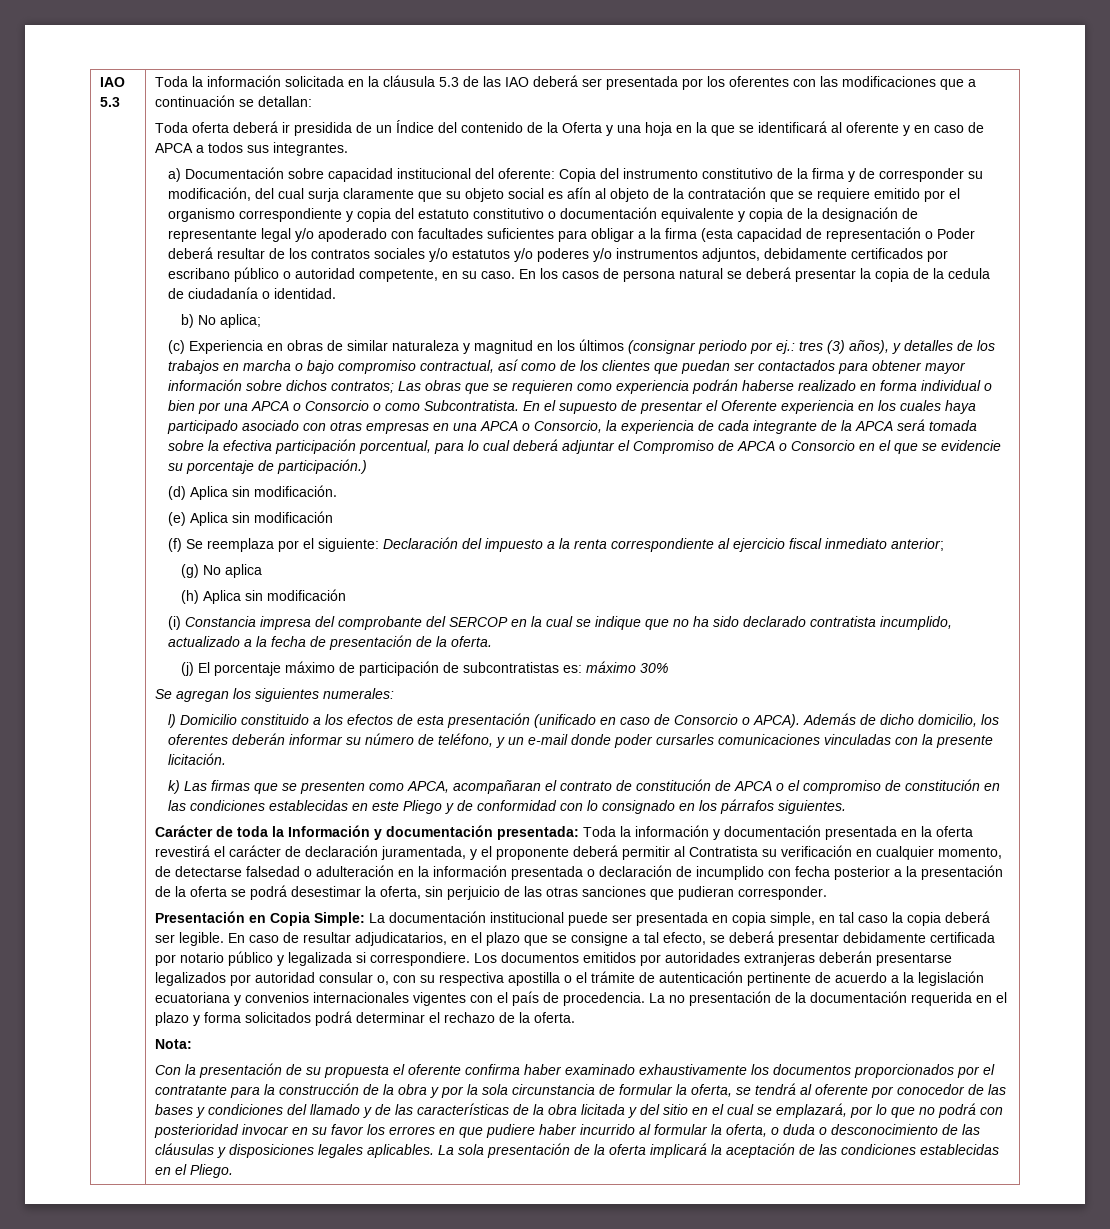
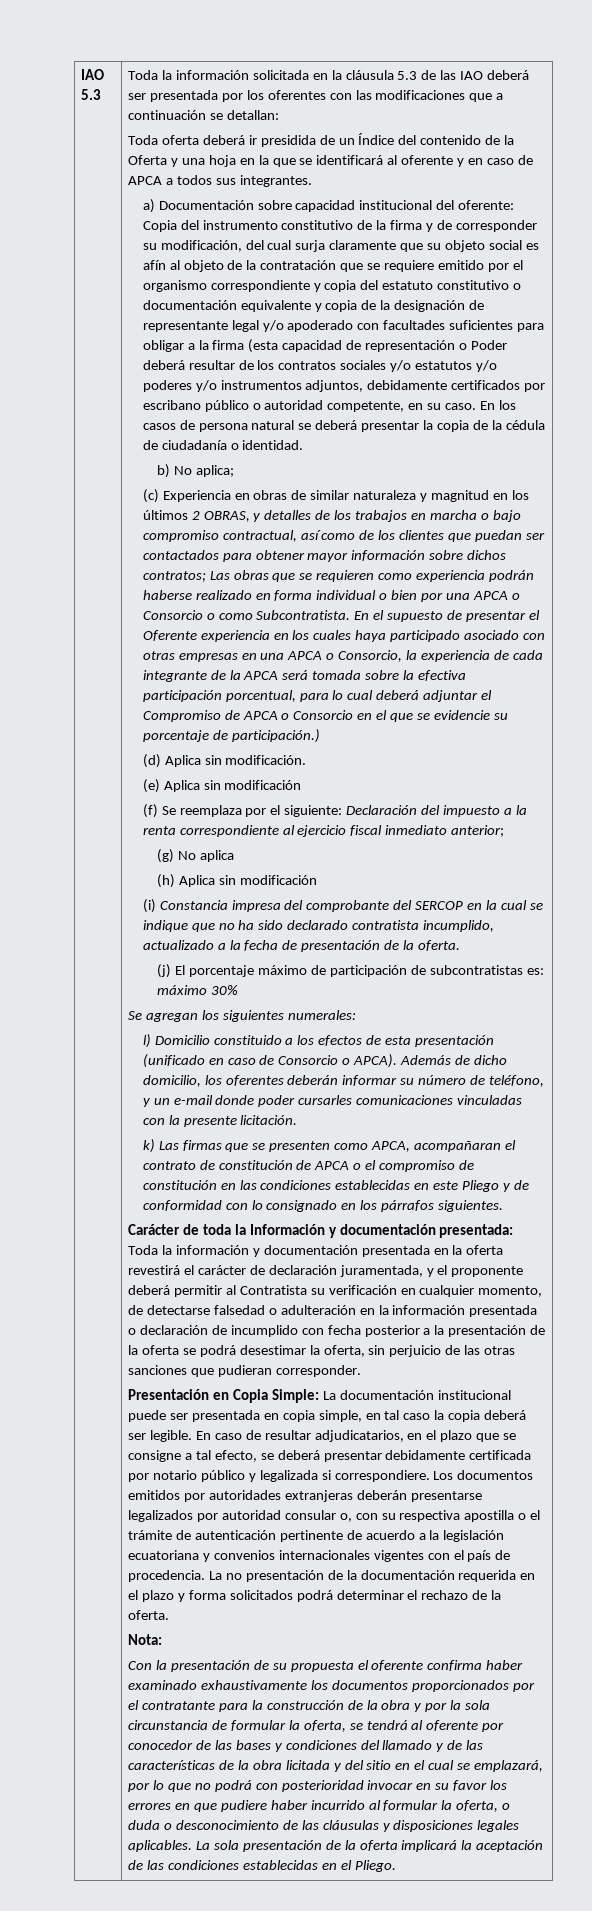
- En los casos de persona natural se deberá presentar la copia de la cedula de ciudadanía o identidad.
+ En los casos de persona natural se deberá presentar la copia de la cédula de ciudadanía o identidad.
- (c) Experiencia en obras de similar naturaleza y magnitud en los últimos (consignar periodo por ej.: tres (3) años), y detalles de los trabajos en marcha o bajo compromiso contractual, así como de los clientes que puedan ser contactados para obtener mayor información sobre dichos contratos;
+ (c) Experiencia en obras de similar naturaleza y magnitud en los últimos 2 OBRAS, y detalles de los trabajos en marcha o bajo compromiso contractual, así como de los clientes que puedan ser contactados para obtener mayor información sobre dichos contratos;

